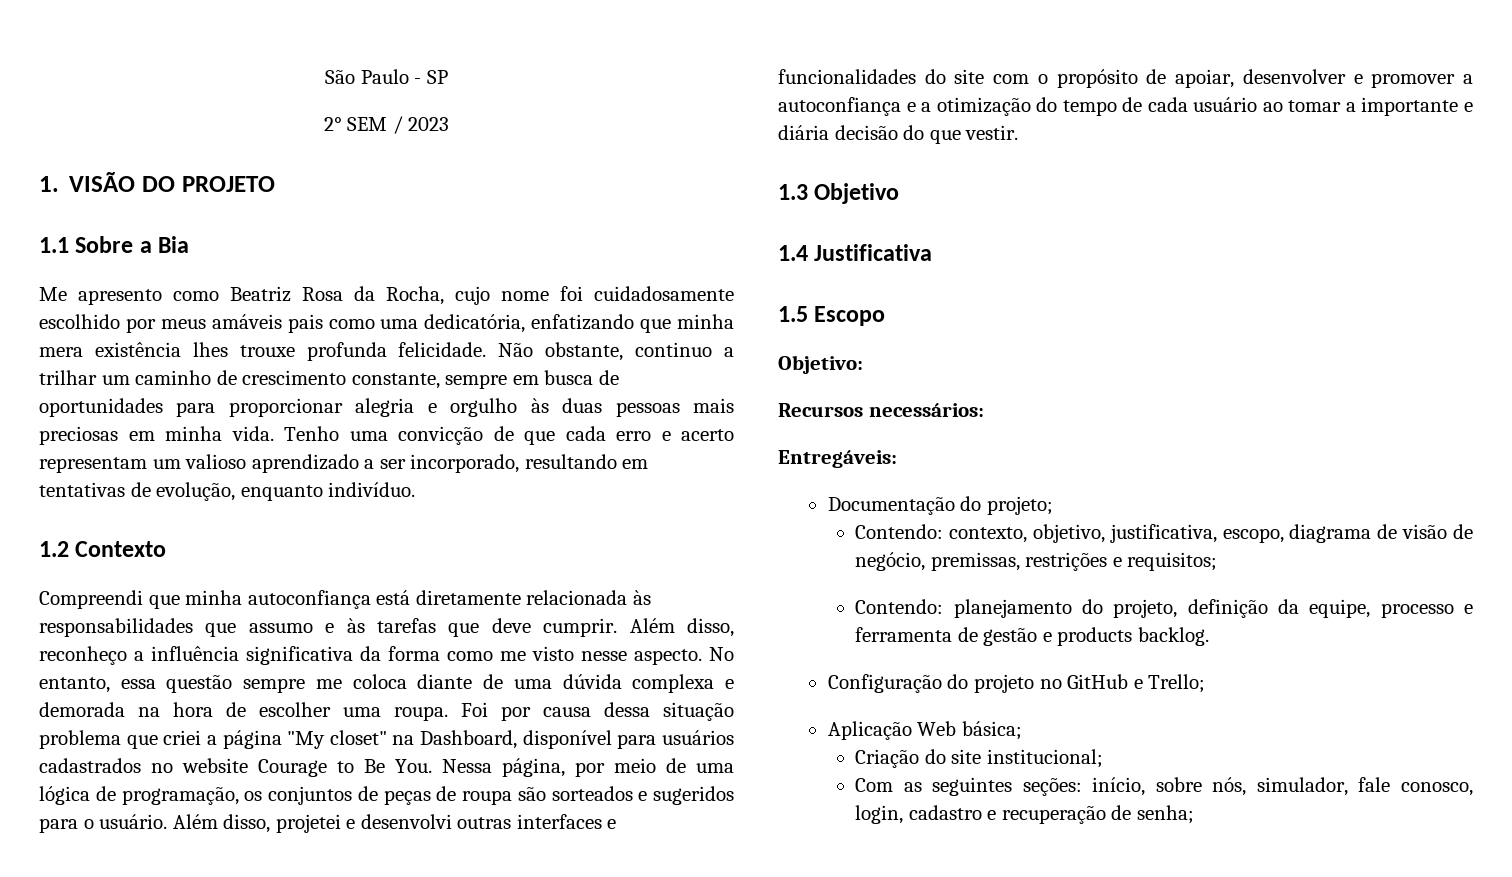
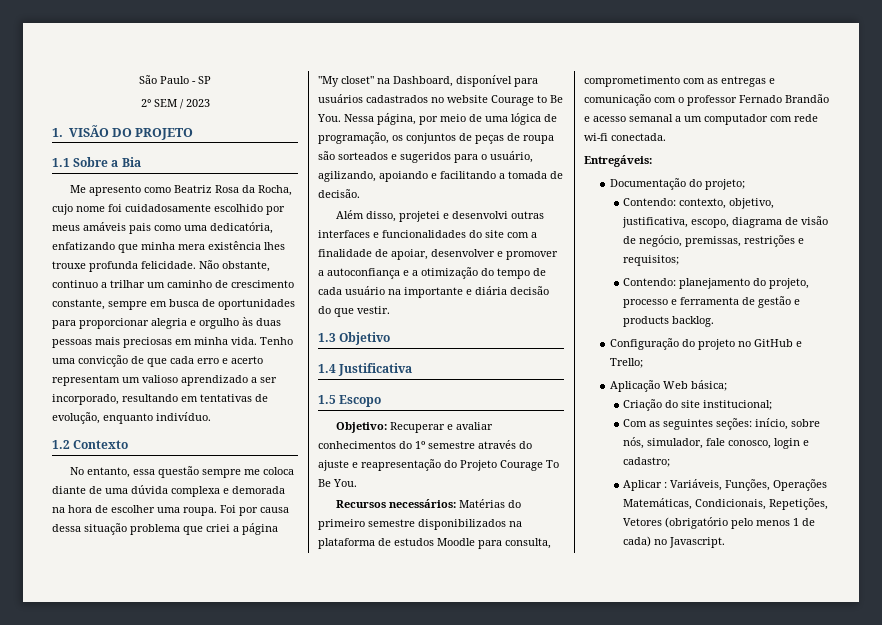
- Compreendi que minha autoconfiança está diretamente relacionada às responsabilidades que assumo e às tarefas que deve cumprir. Além disso, reconheço a influência significativa da forma como me visto nesse aspecto.
- Foi por causa dessa situação problema que criei a página "My closet" na Dashboard, disponível para usuários cadastrados no website Courage to Be You. Nessa página, por meio de uma lógica de programação, os conjuntos de peças de roupa são sorteados e sugeridos para o usuário. Além disso, projetei e desenvolvi outras interfaces e funcionalidades do site com o propósito de apoiar, desenvolver e promover a autoconfiança e a otimização do tempo de cada usuário ao tomar a importante e diária decisão do que vestir.
+ Foi por causa dessa situação problema que criei a página "My closet" na Dashboard, disponível para usuários cadastrados no website Courage to Be You. Nessa página, por meio de uma lógica de programação, os conjuntos de peças de roupa são sorteados e sugeridos para o usuário, agilizando, apoiando e facilitando a tomada de decisão.
+ Além disso, projetei e desenvolvi outras interfaces e funcionalidades do site com a finalidade de apoiar, desenvolver e promover a autoconfiança e a otimização do tempo de cada usuário na importante e diária decisão do que vestir.
- Objetivo:
- Recursos necessários:
+ Objetivo: Recuperar e avaliar conhecimentos do 1º semestre através do ajuste e reapresentação do Projeto Courage To Be You.
+ Recursos necessários: Matérias do primeiro semestre disponibilizados na plataforma de estudos Moodle para consulta, comprometimento com as entregas e comunicação com o professor Fernado Brandão e acesso semanal a um computador com rede wi-fi conectada.
- Contendo: planejamento do projeto, definição da equipe, processo e ferramenta de gestão e products backlog.
+ Contendo: planejamento do projeto, processo e ferramenta de gestão e products backlog.
- Com as seguintes seções: início, sobre nós, simulador, fale conosco, login, cadastro e recuperação de senha;
+ Com as seguintes seções: início, sobre nós, simulador, fale conosco, login e cadastro;
+ Aplicar : Variáveis, Funções, Operações Matemáticas, Condicionais, Repetições, Vetores (obrigatório pelo menos 1 de cada) no Javascript.

